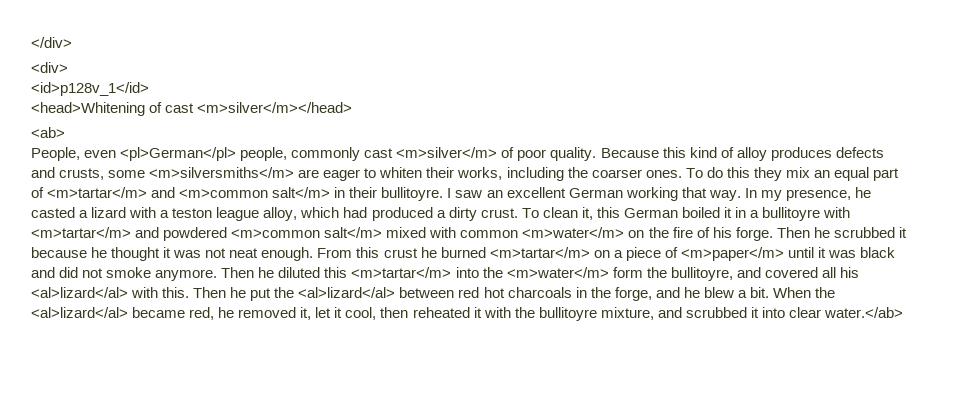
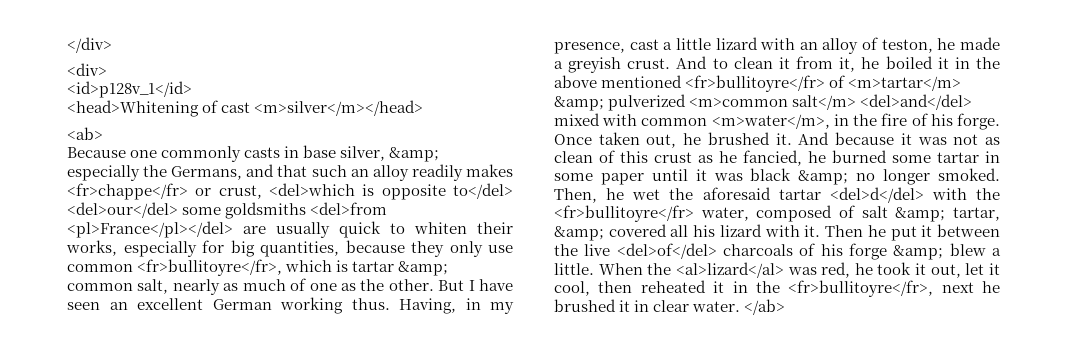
- People, even <pl>German</pl> people, commonly cast <m>silver</m> of poor quality. Because this kind of alloy produces defects and crusts, some <m>silversmiths</m> are eager to whiten their works, including the coarser ones. To do this they mix an equal part of <m>tartar</m> and <m>common salt</m> in their bullitoyre. I saw an excellent German working that way. In my presence, he casted a lizard with a teston league alloy, which had produced a dirty crust. To clean it, this German boiled it in a bullitoyre with <m>tartar</m> and powdered <m>common salt</m> mixed with common <m>water</m> on the fire of his forge.
+ Because one commonly casts in base silver, &amp; especially the Germans, and that such an alloy readily makes <fr>chappe</fr> or crust, <del>which is opposite to</del> <del>our</del> some goldsmiths <del>from <pl>France</pl></del> are usually quick to whiten their works, especially for big quantities, because they only use common <fr>bullitoyre</fr>, which is tartar &amp; common salt, nearly as much of one as the other. But I have seen an excellent German working thus. Having, in my presence, cast a little lizard with an alloy of teston, he made a greyish crust. And to clean it from it, he boiled it in the above mentioned <fr>bullitoyre</fr> of <m>tartar</m> &amp; pulverized <m>common salt</m> <del>and</del> mixed with common <m>water</m>, in the fire of his forge.
- Then he scrubbed it because he thought it was not neat enough. From this crust he burned <m>tartar</m> on a piece of <m>paper</m> until it was black and did not smoke anymore. Then he diluted this <m>tartar</m> into the <m>water</m> form the bullitoyre, and covered all his <al>lizard</al> with this. Then he put the <al>lizard</al> between red hot charcoals in the forge, and he blew a bit.
+ Once taken out, he brushed it. And because it was not as clean of this crust as he fancied, he burned some tartar in some paper until it was black &amp; no longer smoked. Then, he wet the aforesaid tartar <del>d</del> with the <fr>bullitoyre</fr> water, composed of salt &amp; tartar, &amp; covered all his lizard with it. Then he put it between the live <del>of</del> charcoals of his forge &amp; blew a little.
- When the <al>lizard</al> became red, he removed it, let it cool, then reheated it with the bullitoyre mixture, and scrubbed it into clear water.</ab>
+ When the <al>lizard</al> was red, he took it out, let it cool, then reheated it in the <fr>bullitoyre</fr>, next he brushed it in clear water. </ab>

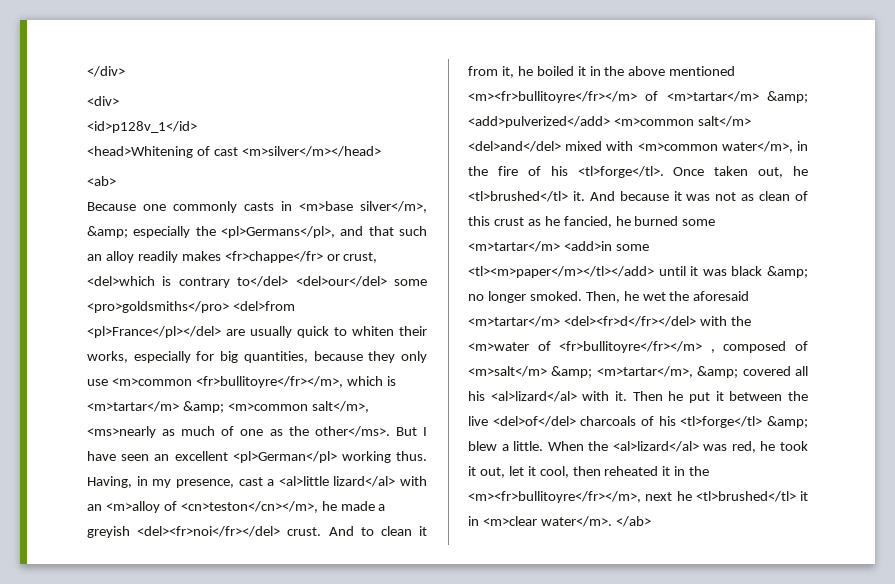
- Because one commonly casts in base silver, &amp; especially the Germans, and that such an alloy readily makes <fr>chappe</fr> or crust, <del>which is opposite to</del> <del>our</del> some goldsmiths <del>from <pl>France</pl></del> are usually quick to whiten their works, especially for big quantities, because they only use common <fr>bullitoyre</fr>, which is tartar &amp; common salt, nearly as much of one as the other.
+ Because one commonly casts in <m>base silver</m>, &amp; especially the <pl>Germans</pl>, and that such an alloy readily makes <fr>chappe</fr> or crust, <del>which is contrary to</del> <del>our</del> some <pro>goldsmiths</pro> <del>from <pl>France</pl></del> are usually quick to whiten their works, especially for big quantities, because they only use <m>common <fr>bullitoyre</fr></m>, which is <m>tartar</m> &amp; <m>common salt</m>, <ms>nearly as much of one as the other</ms>.
- But I have seen an excellent German working thus.
+ But I have seen an excellent <pl>German</pl> working thus.
- Having, in my presence, cast a little lizard with an alloy of teston, he made a greyish crust.
+ Having, in my presence, cast a <al>little lizard</al> with an <m>alloy of <cn>teston</cn></m>, he made a greyish <del><fr>noi</fr></del> crust.
- And to clean it from it, he boiled it in the above mentioned <fr>bullitoyre</fr> of <m>tartar</m> &amp; pulverized <m>common salt</m> <del>and</del> mixed with common <m>water</m>, in the fire of his forge.
+ And to clean it from it, he boiled it in the above mentioned <m><fr>bullitoyre</fr></m> of <m>tartar</m> &amp; <add>pulverized</add> <m>common salt</m> <del>and</del> mixed with <m>common water</m>, in the fire of his <tl>forge</tl>.
- Once taken out, he brushed it.
+ Once taken out, he <tl>brushed</tl> it.
- And because it was not as clean of this crust as he fancied, he burned some tartar in some paper until it was black &amp; no longer smoked.
+ And because it was not as clean of this crust as he fancied, he burned some <m>tartar</m> <add>in some <tl><m>paper</m></tl></add> until it was black &amp; no longer smoked.
- Then, he wet the aforesaid tartar <del>d</del> with the <fr>bullitoyre</fr> water, composed of salt &amp; tartar, &amp; covered all his lizard with it.
+ Then, he wet the aforesaid <m>tartar</m> <del><fr>d</fr></del> with the <m>water of <fr>bullitoyre</fr></m> , composed of <m>salt</m> &amp; <m>tartar</m>, &amp; covered all his <al>lizard</al> with it.
- Then he put it between the live <del>of</del> charcoals of his forge &amp; blew a little.
+ Then he put it between the live <del>of</del> charcoals of his <tl>forge</tl> &amp; blew a little.
- When the <al>lizard</al> was red, he took it out, let it cool, then reheated it in the <fr>bullitoyre</fr>, next he brushed it in clear water.
+ When the <al>lizard</al> was red, he took it out, let it cool, then reheated it in the <m><fr>bullitoyre</fr></m>, next he <tl>brushed</tl> it in <m>clear water</m>.

